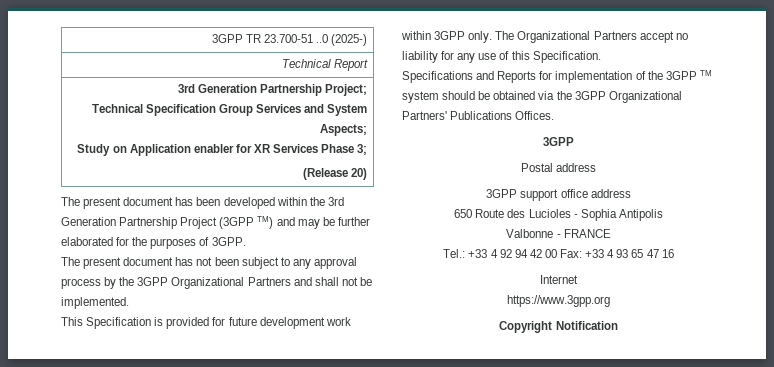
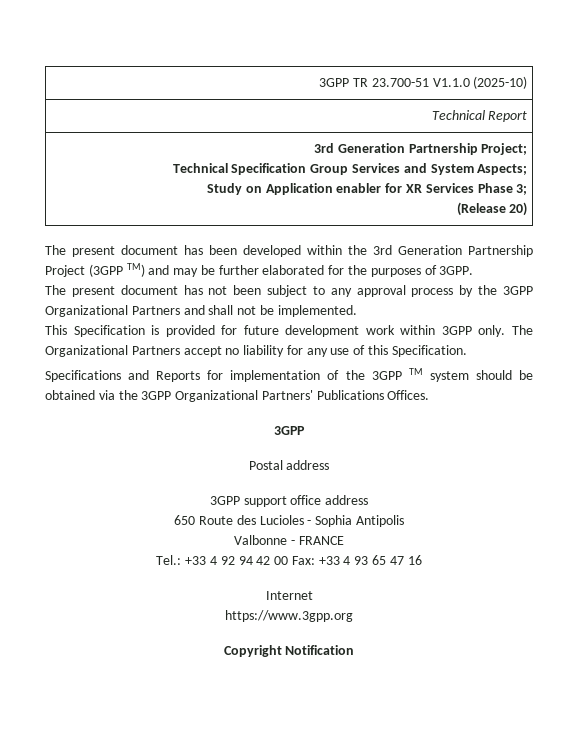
- 3GPP TR 23.700-51 ..0 (2025-)
+ 3GPP TR 23.700-51 V1.1.0 (2025-10)

